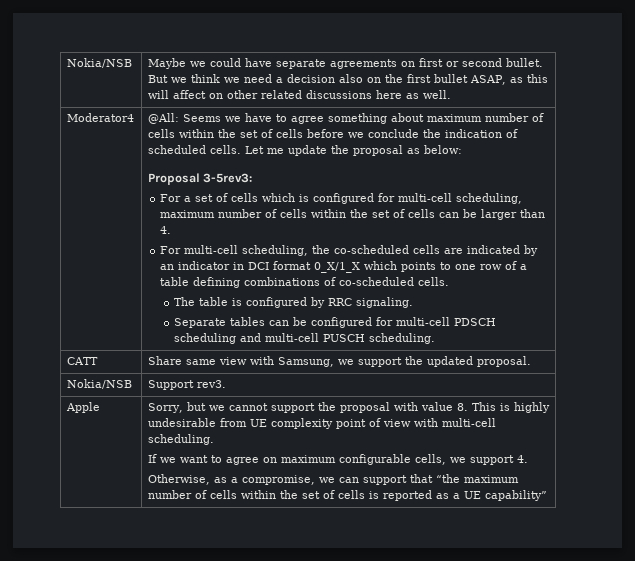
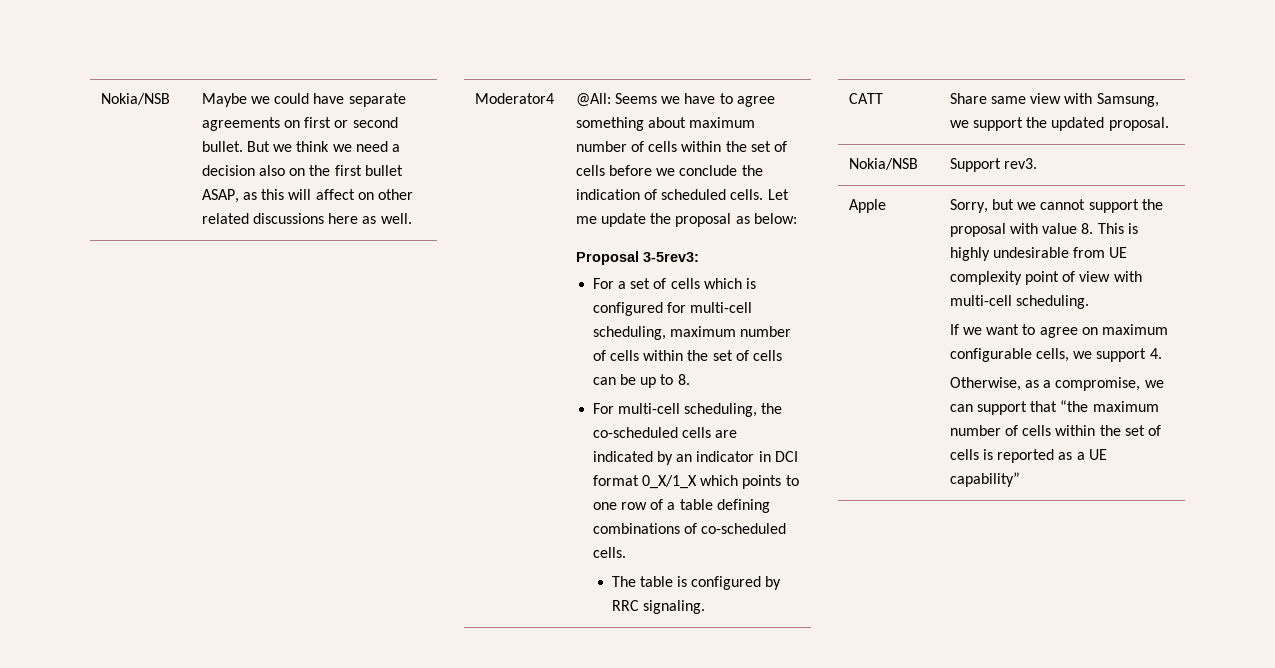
- For a set of cells which is configured for multi-cell scheduling, maximum number of cells within the set of cells can be larger than 4.
+ For a set of cells which is configured for multi-cell scheduling, maximum number of cells within the set of cells can be up to 8.
- Separate tables can be configured for multi-cell PDSCH scheduling and multi-cell PUSCH scheduling.

